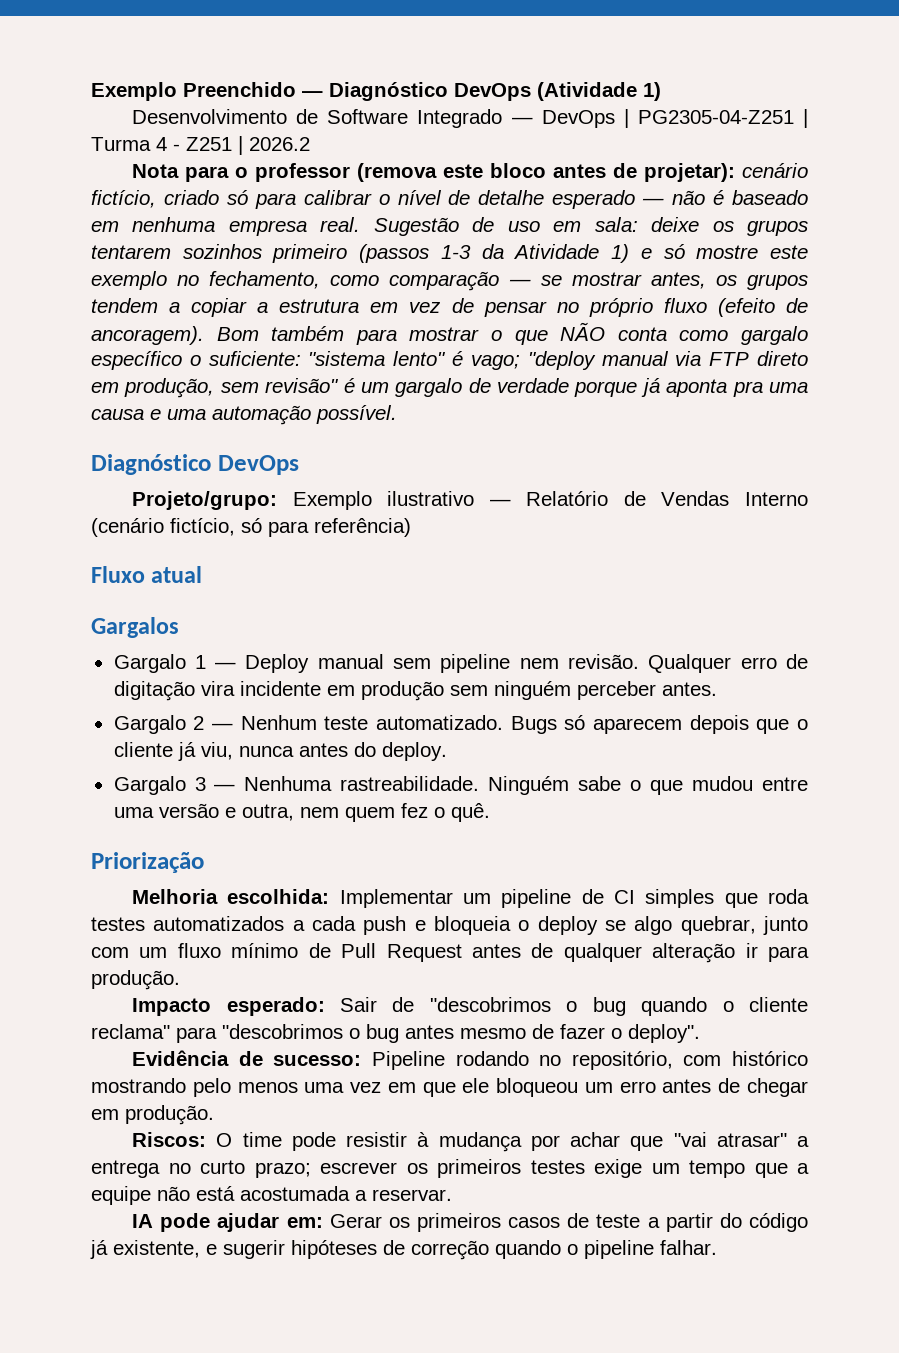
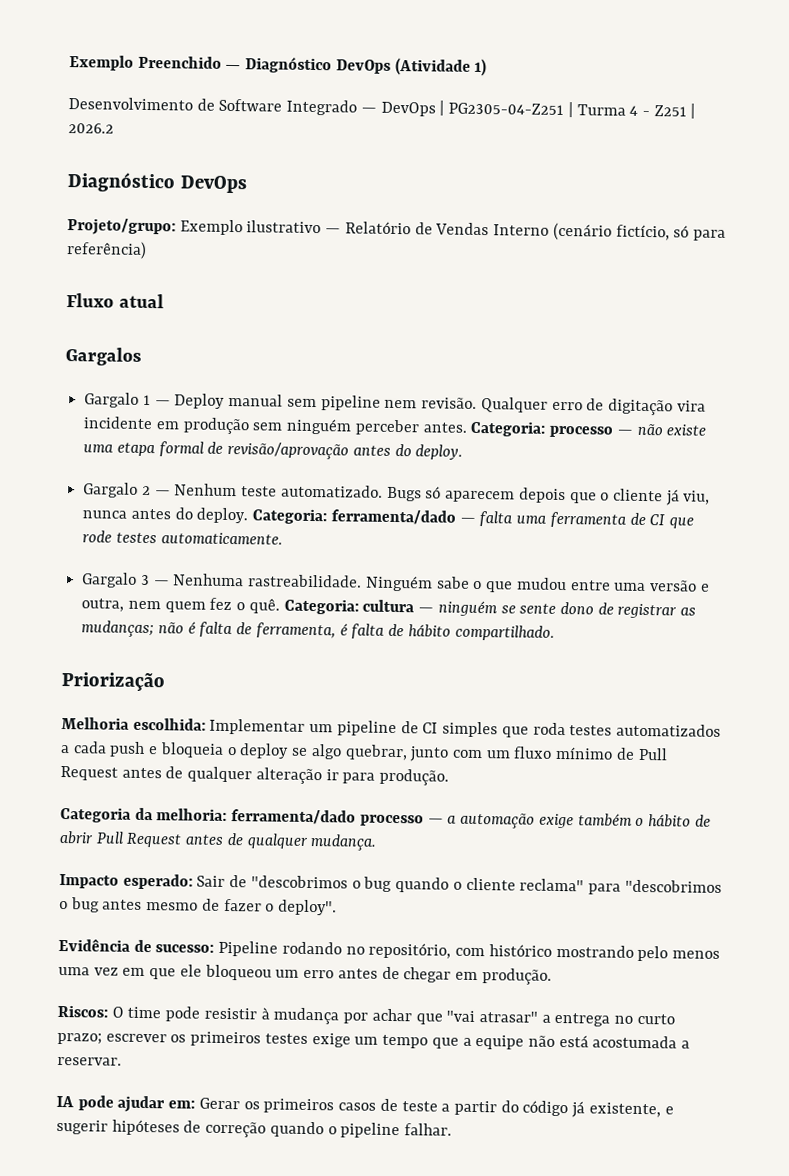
- Nota para o professor (remova este bloco antes de projetar): cenário fictício, criado só para calibrar o nível de detalhe esperado — não é baseado em nenhuma empresa real. Sugestão de uso em sala: deixe os grupos tentarem sozinhos primeiro (passos 1-3 da Atividade 1) e só mostre este exemplo no fechamento, como comparação — se mostrar antes, os grupos tendem a copiar a estrutura em vez de pensar no próprio fluxo (efeito de ancoragem). Bom também para mostrar o que NÃO conta como gargalo específico o suficiente: "sistema lento" é vago; "deploy manual via FTP direto em produção, sem revisão" é um gargalo de verdade porque já aponta pra uma causa e uma automação possível.
+ Categoria: processo — não existe uma etapa formal de revisão/aprovação antes do deploy.
+ Categoria: ferramenta/dado — falta uma ferramenta de CI que rode testes automaticamente.
+ Categoria: cultura — ninguém se sente dono de registrar as mudanças; não é falta de ferramenta, é falta de hábito compartilhado.
+ Categoria da melhoria: ferramenta/dado processo — a automação exige também o hábito de abrir Pull Request antes de qualquer mudança.

